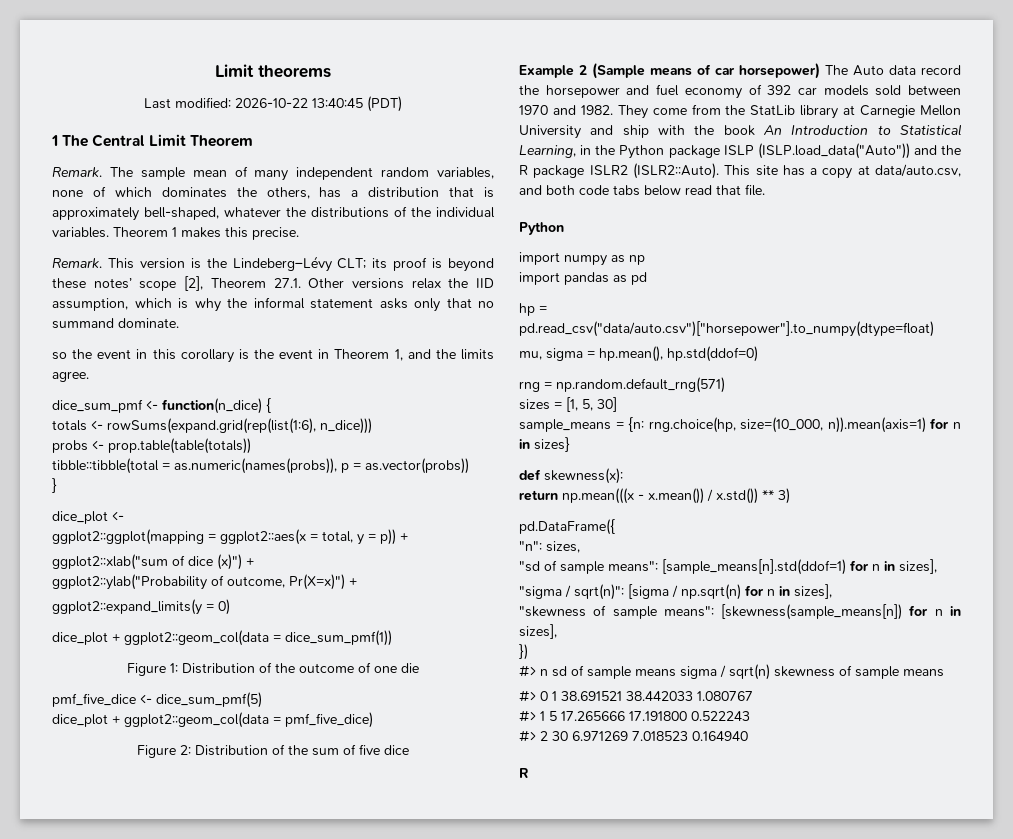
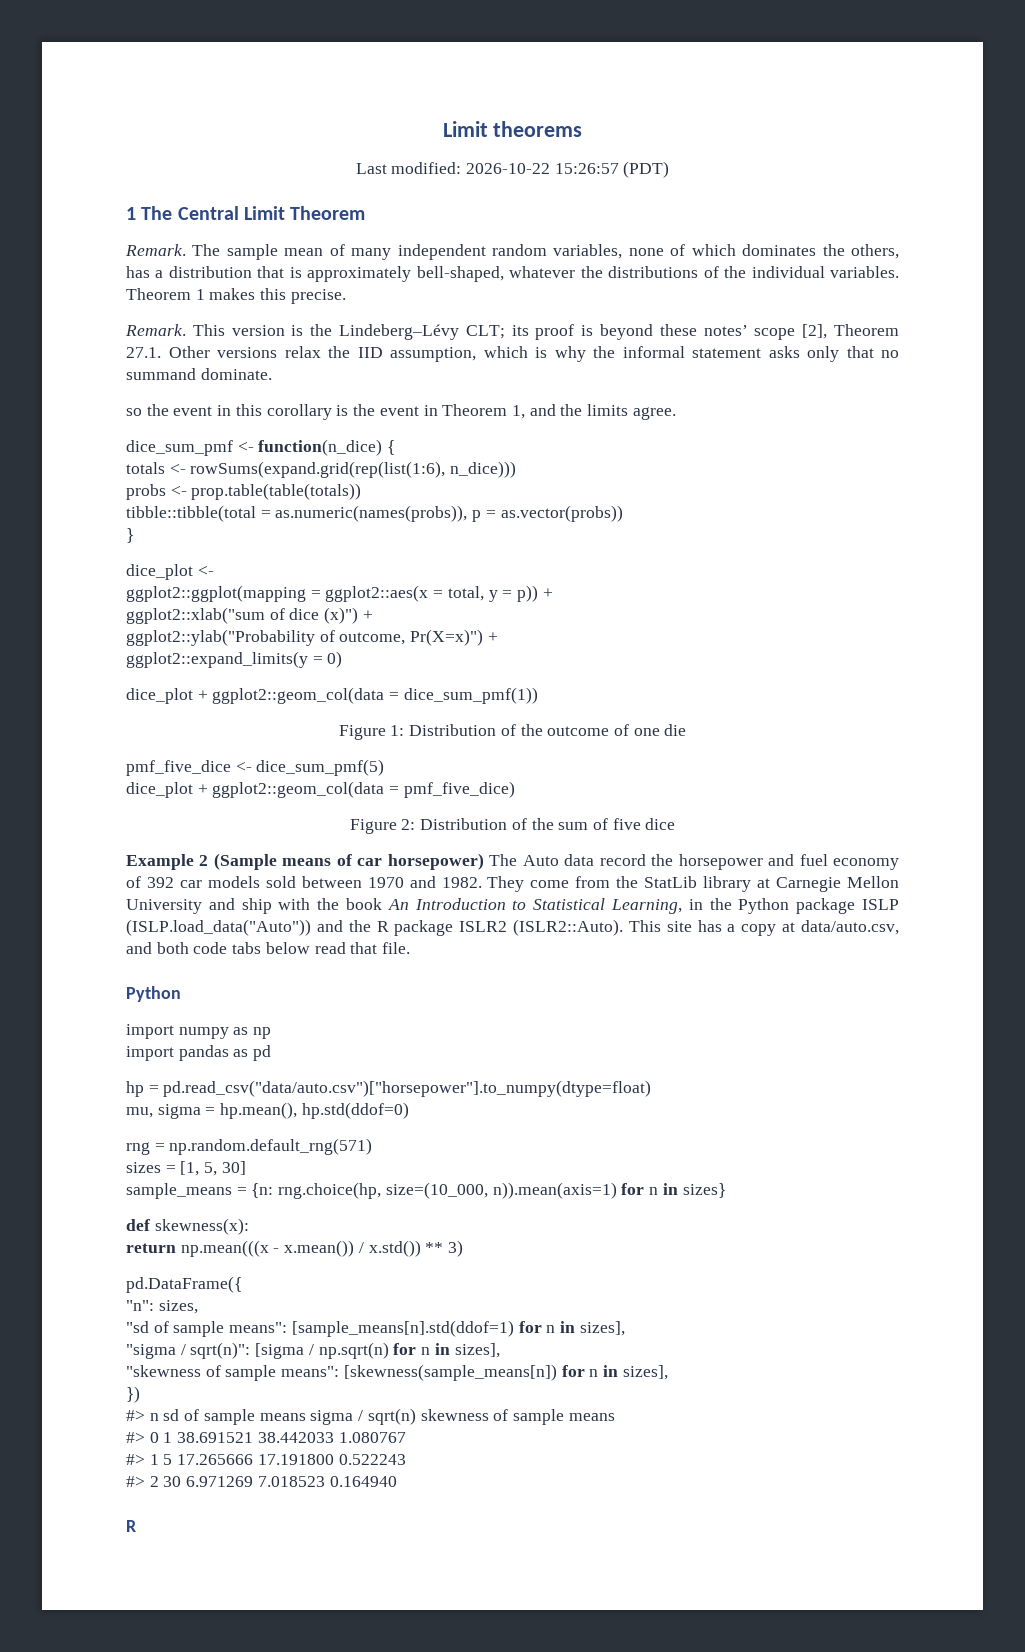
- Last modified: 2026-10-22 13:40:45 (PDT)
+ Last modified: 2026-10-22 15:26:57 (PDT)

